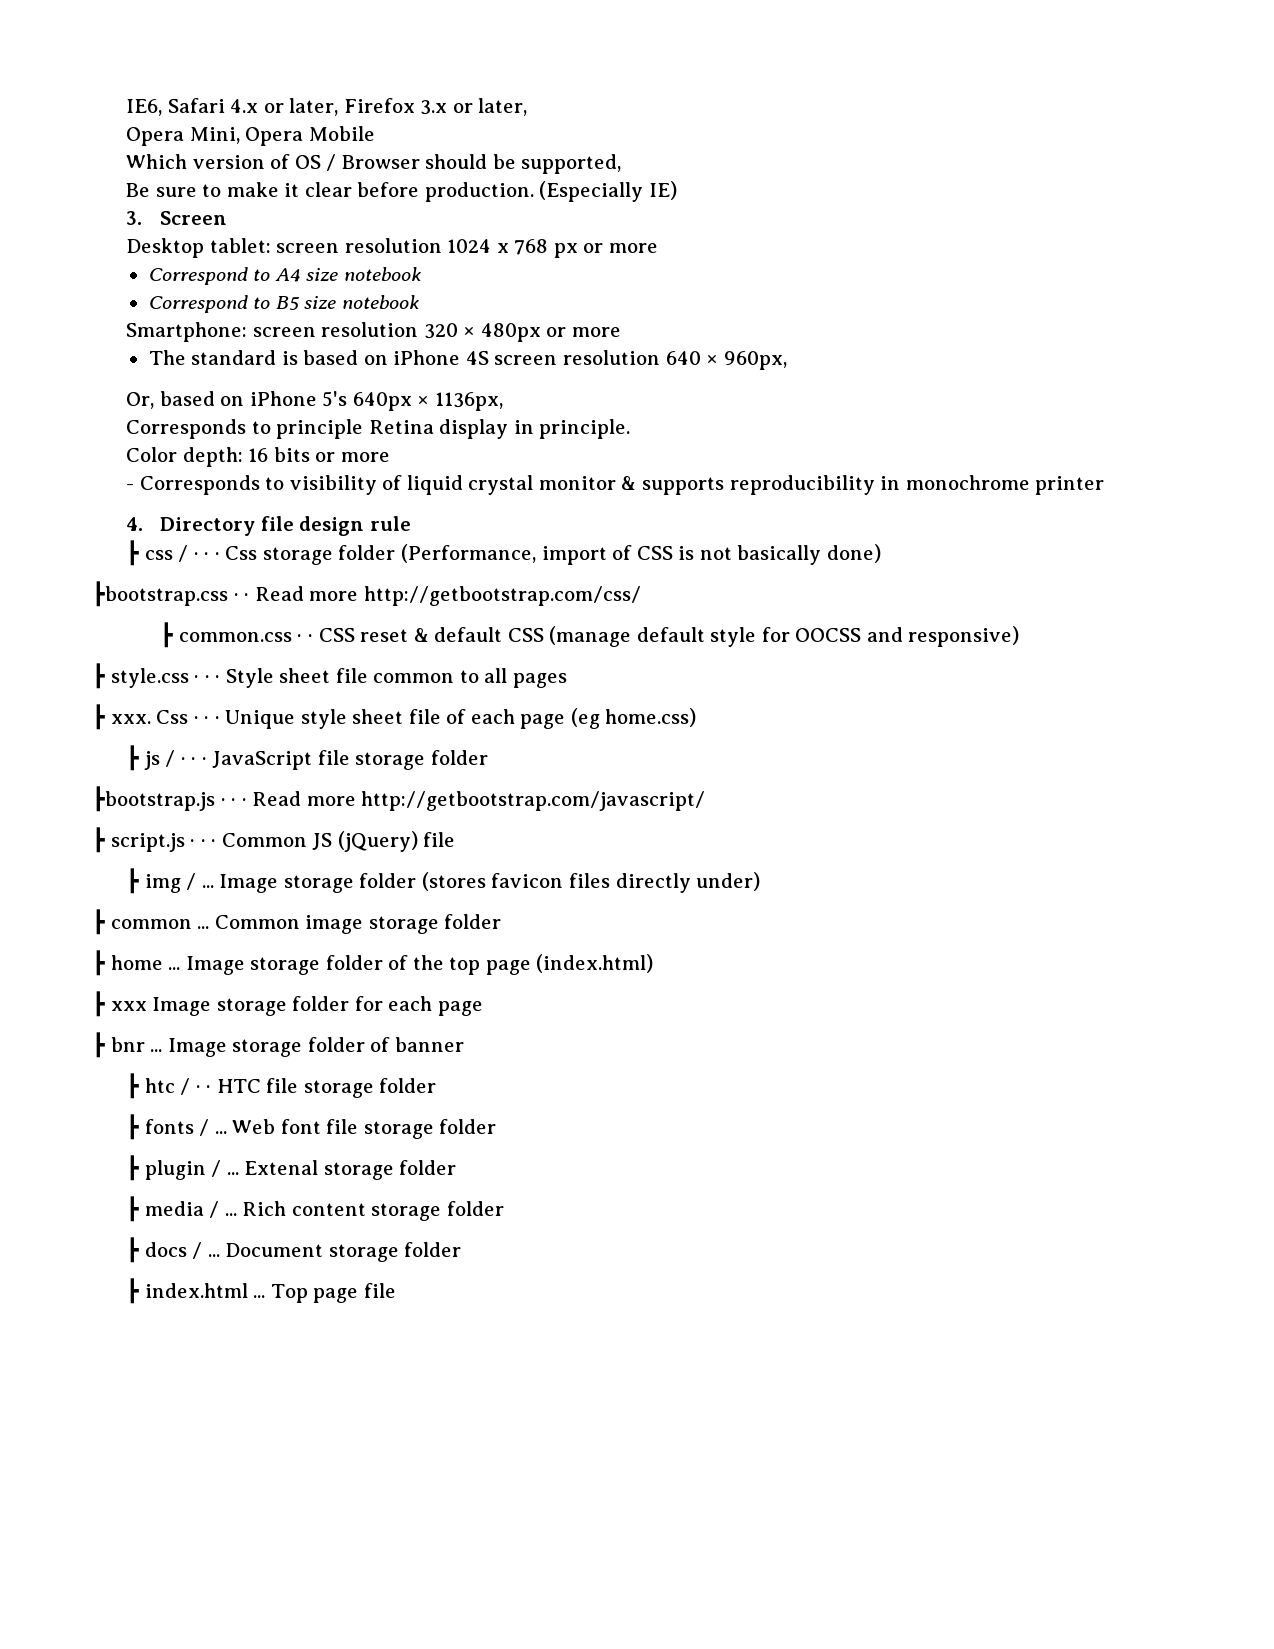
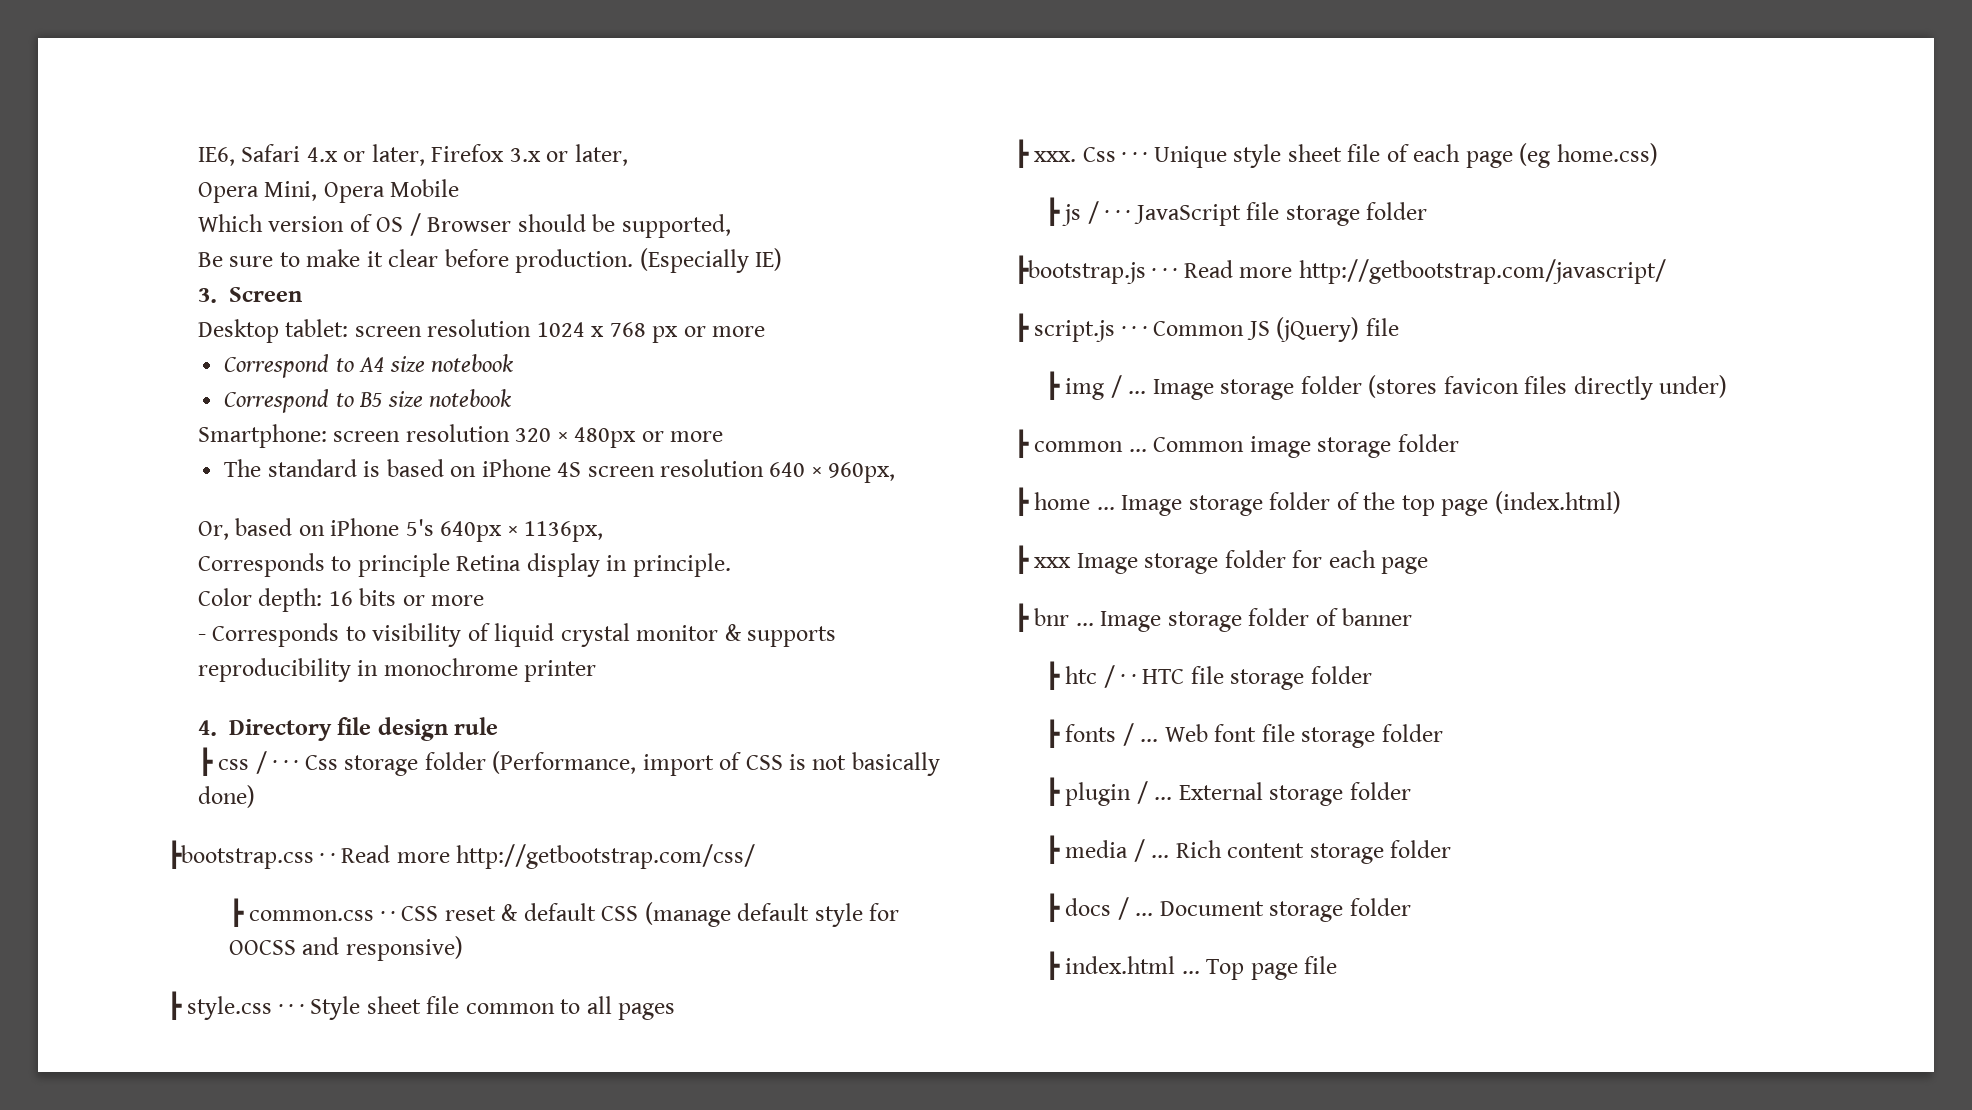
- Extenal storage folder
+ External storage folder

